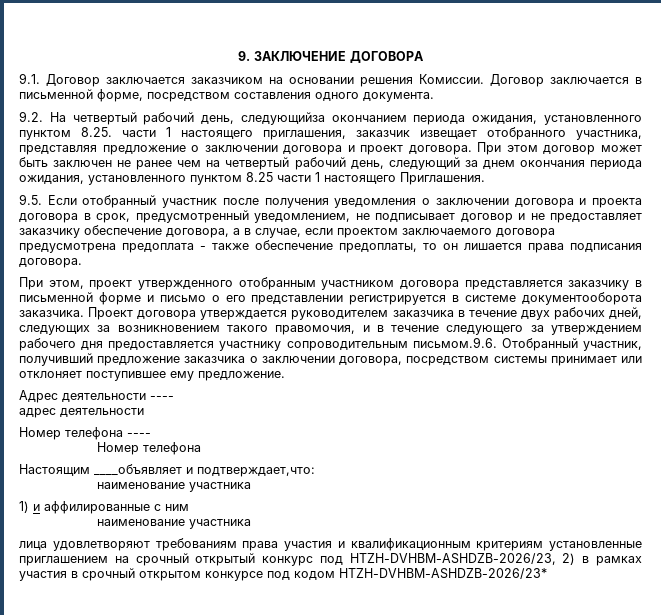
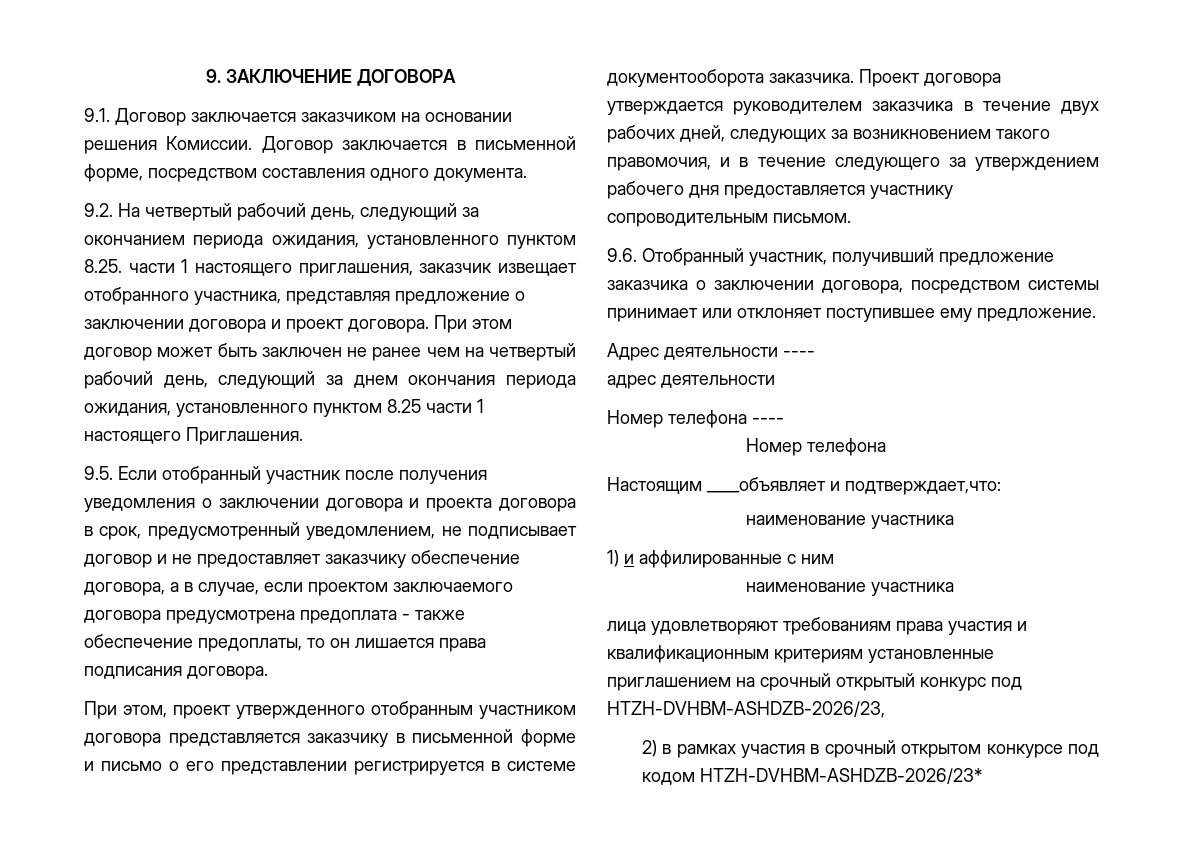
- 9.2. На четвертый рабочий день, следующийза окончанием периода ожидания, установленного пунктом 8.25. части 1 настоящего приглашения, заказчик извещает отобранного участника, представляя предложение о заключении договора и проект договора.
+ 9.2. На четвертый рабочий день, следующий за окончанием периода ожидания, установленного пунктом 8.25. части 1 настоящего приглашения, заказчик извещает отобранного участника, представляя предложение о заключении договора и проект договора.
- Проект договора утверждается руководителем заказчика в течение двух рабочих дней, следующих за возникновением такого правомочия, и в течение следующего за утверждением рабочего дня предоставляется участнику сопроводительным письмом.9.6. Отобранный участник, получивший предложение заказчика о заключении договора, посредством системы принимает или отклоняет поступившее ему предложение.
+ Проект договора утверждается руководителем заказчика в течение двух рабочих дней, следующих за возникновением такого правомочия, и в течение следующего за утверждением рабочего дня предоставляется участнику сопроводительным письмом.
+ 9.6. Отобранный участник, получивший предложение заказчика о заключении договора, посредством системы принимает или отклоняет поступившее ему предложение.
- лица удовлетворяют требованиям права участия и квалификационным критериям установленные приглашением на срочный открытый конкурс под HTZH-DVHBM-ASHDZB-2026/23, 2) в рамках участия в срочный открытом конкурсе под кодом HTZH-DVHBM-ASHDZB-2026/23*
+ лица удовлетворяют требованиям права участия и квалификационным критериям установленные приглашением на срочный открытый конкурс под HTZH-DVHBM-ASHDZB-2026/23,
+ 2) в рамках участия в срочный открытом конкурсе под кодом HTZH-DVHBM-ASHDZB-2026/23*

